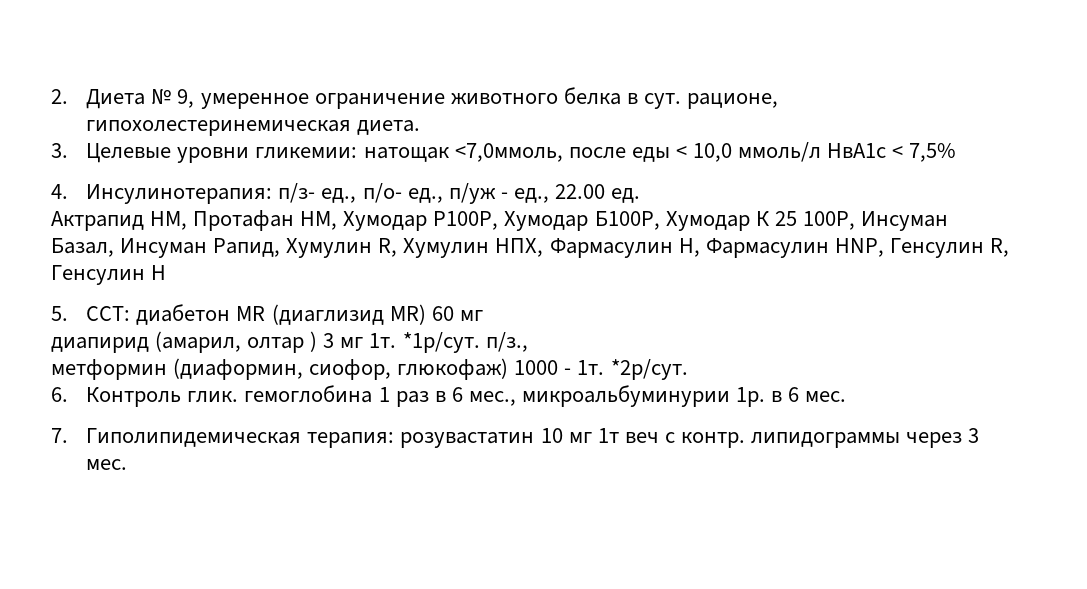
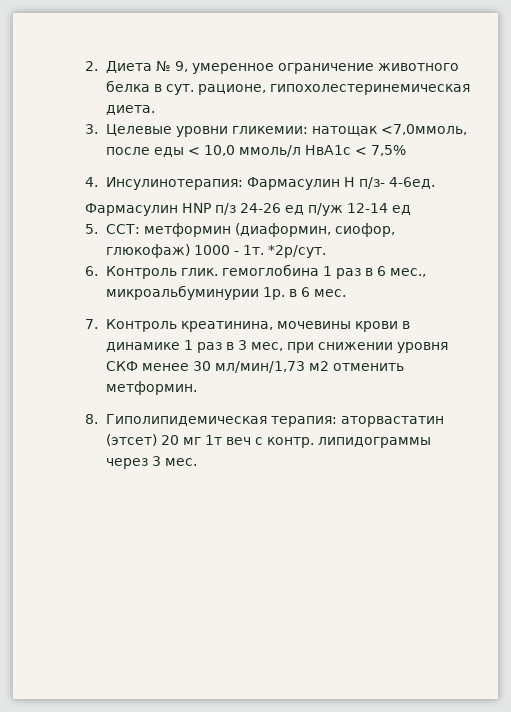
- 4. Инсулинотерапия: п/з- ед., п/о- ед., п/уж - ед., 22.00 ед.
- Актрапид НМ, Протафан НМ, Хумодар Р100Р, Хумодар Б100Р, Хумодар К 25 100Р, Инсуман Базал, Инсуман Рапид, Хумулин R, Хумулин НПХ, Фармасулин Н, Фармасулин НNР, Генсулин R, Генсулин Н
- 5. ССТ: диабетон МR (диаглизид МR) 60 мг
- диапирид (амарил, олтар ) 3 мг 1т. *1р/сут. п/з.,
- метформин (диаформин, сиофор, глюкофаж) 1000 - 1т.
+ 4. Инсулинотерапия: Фармасулин Н п/з- 4-6ед.
+ Фармасулин НNР п/з 24-26 ед п/уж 12-14 ед
+ 5. ССТ: метформин (диаформин, сиофор, глюкофаж) 1000 - 1т.
- 7. Гиполипидемическая терапия: розувастатин 10 мг 1т веч с контр. липидограммы через 3 мес.
+ 7. Контроль креатинина, мочевины крови в динамике 1 раз в 3 мес, при снижении уровня СКФ менее 30 мл/мин/1,73 м2 отменить метформин.
+ 8. Гиполипидемическая терапия: аторвастатин (этсет) 20 мг 1т веч с контр. липидограммы через 3 мес.

